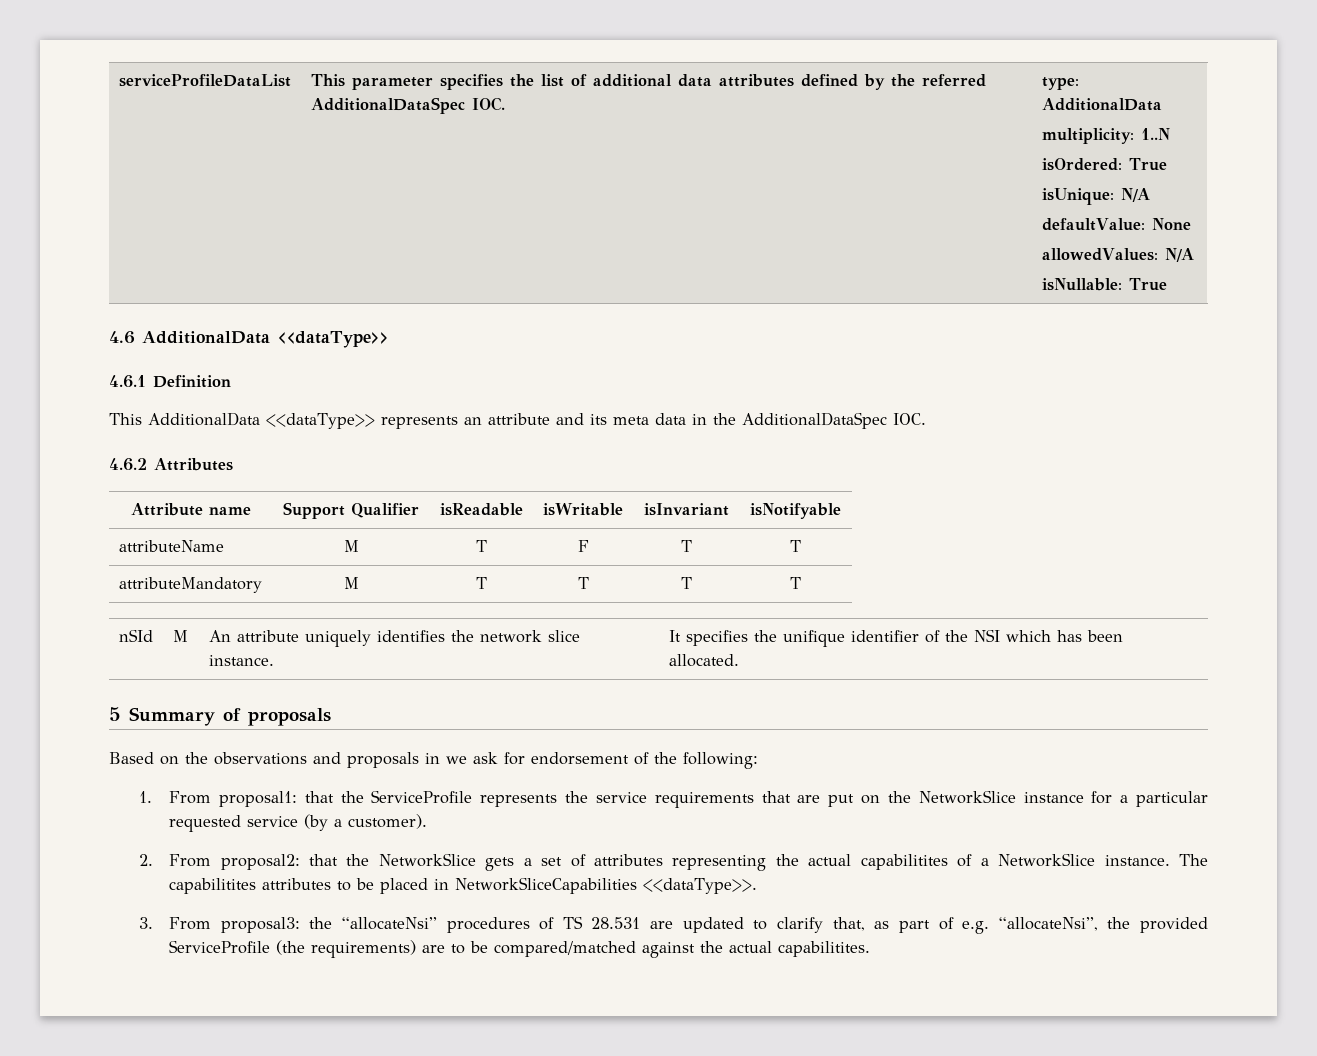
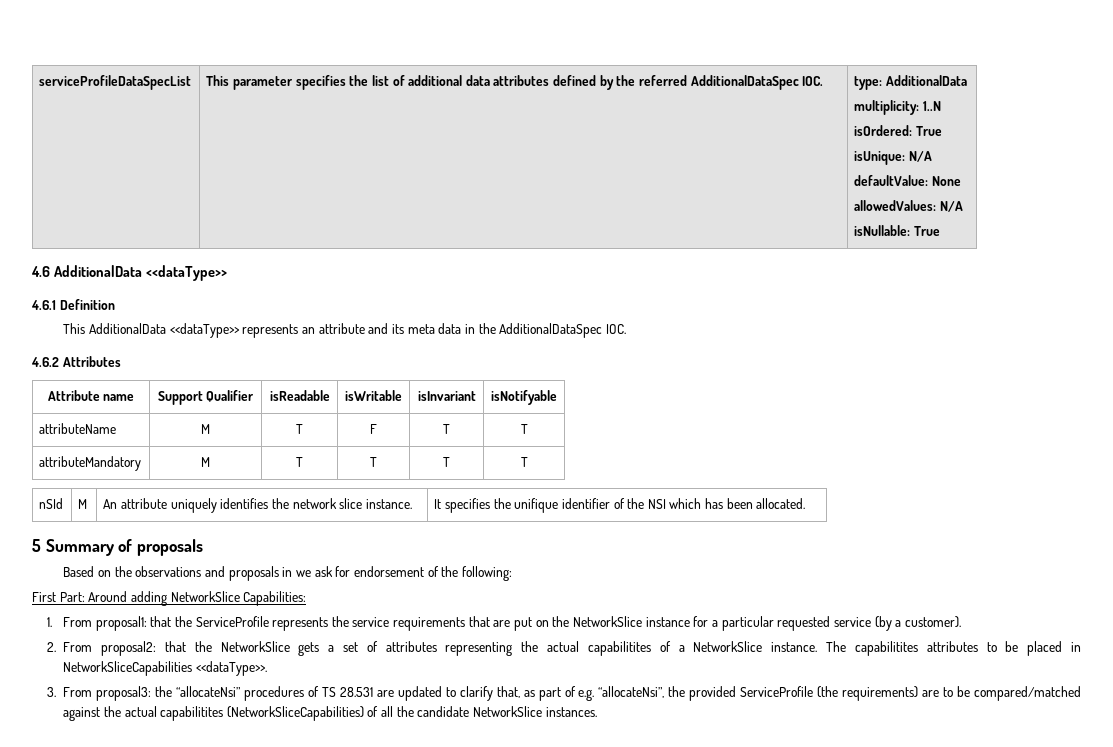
- serviceProfileDataList | This parameter specifies the list of additional data attributes defined by the referred AdditionalDataSpec IOC. | type: AdditionalData
+ serviceProfileDataSpecList | This parameter specifies the list of additional data attributes defined by the referred AdditionalDataSpec IOC. | type: AdditionalData
+ First Part: Around adding NetworkSlice Capabilities:
- 3. From proposal3: the “allocateNsi” procedures of TS 28.531 are updated to clarify that, as part of e.g. “allocateNsi”, the provided ServiceProfile (the requirements) are to be compared/matched against the actual capabilitites.
+ 3. From proposal3: the “allocateNsi” procedures of TS 28.531 are updated to clarify that, as part of e.g. “allocateNsi”, the provided ServiceProfile (the requirements) are to be compared/matched against the actual capabilitites (NetworkSliceCapabilities) of all the candidate NetworkSlice instances.

